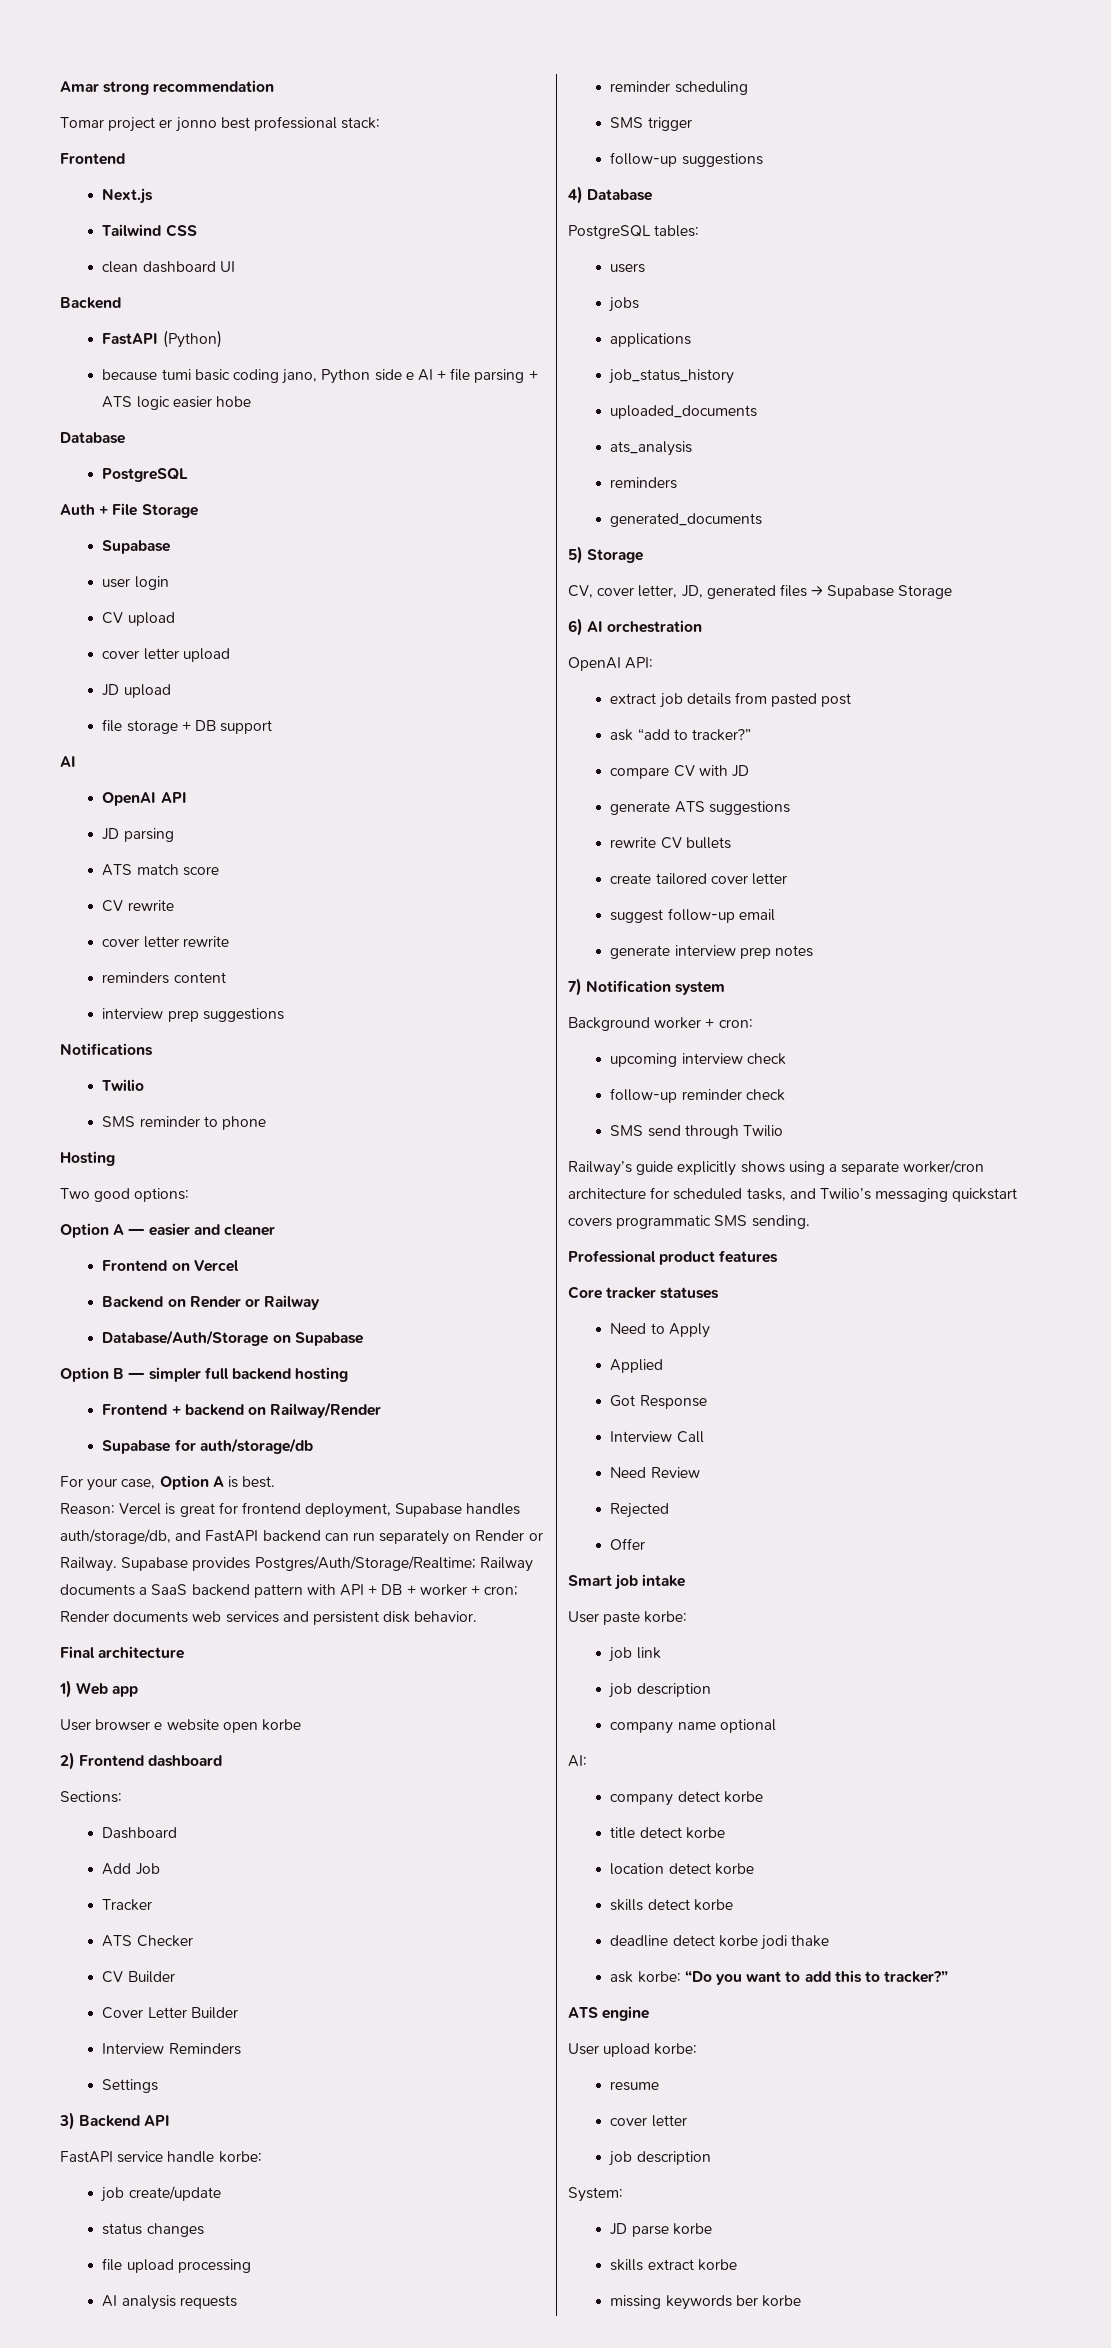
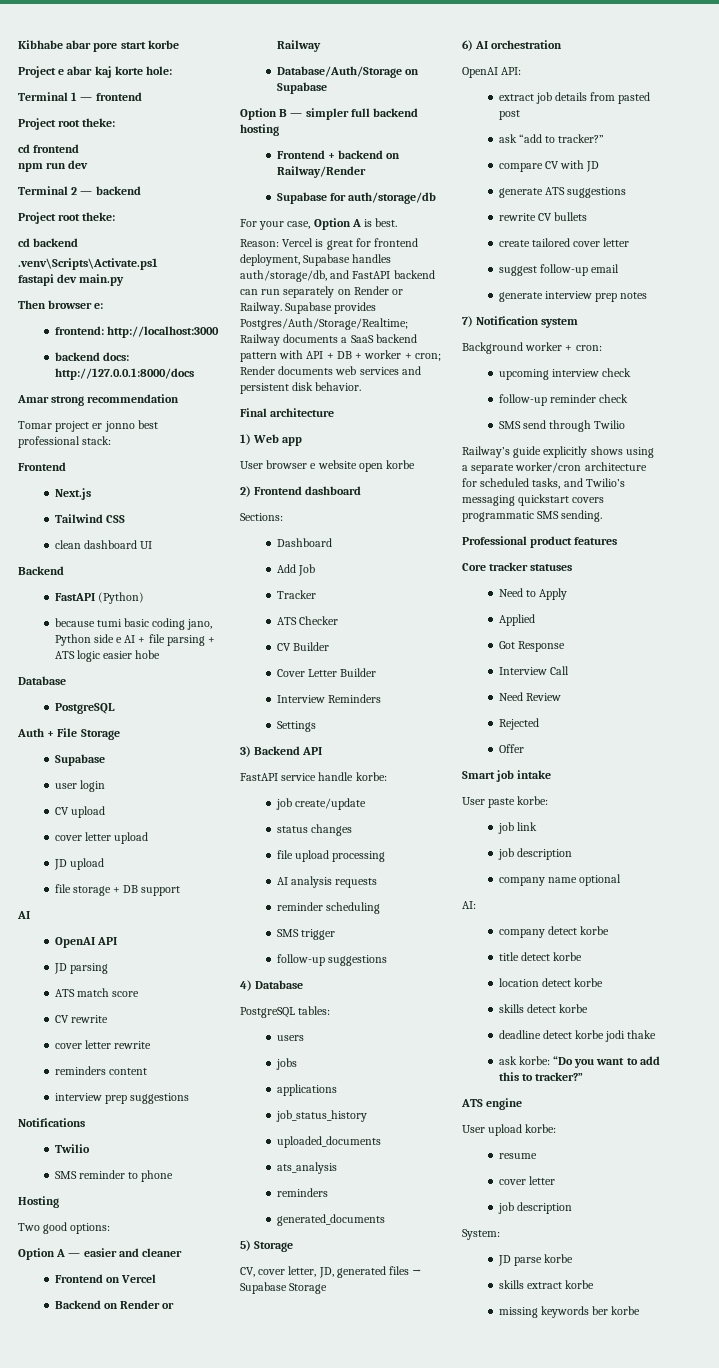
+ Kibhabe abar pore start korbe
+ Project e abar kaj korte hole:
+ Terminal 1 — frontend
+ Project root theke:
+ cd frontend
+ npm run dev
+ Terminal 2 — backend
+ Project root theke:
+ cd backend
+ .venv\Scripts\Activate.ps1
+ fastapi dev main.py
+ Then browser e:
+ frontend: http://localhost:3000
+ backend docs: http://127.0.0.1:8000/docs

